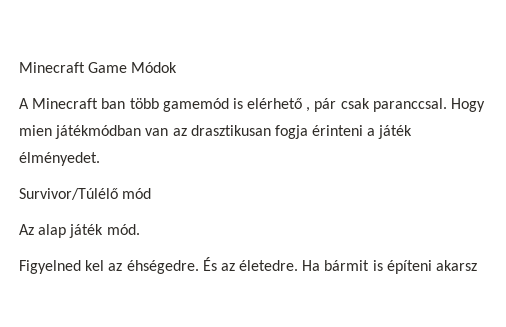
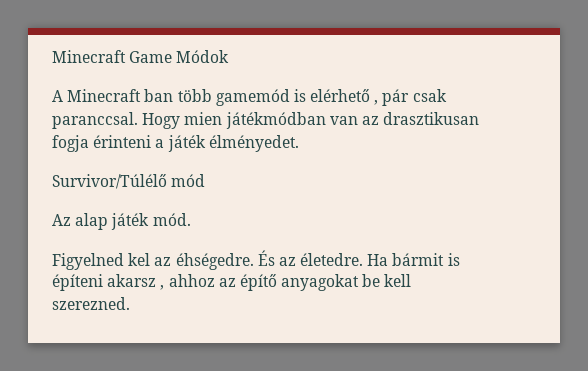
- Ha bármit is építeni akarsz
+ Ha bármit is építeni akarsz , ahhoz az építő anyagokat be kell szerezned.

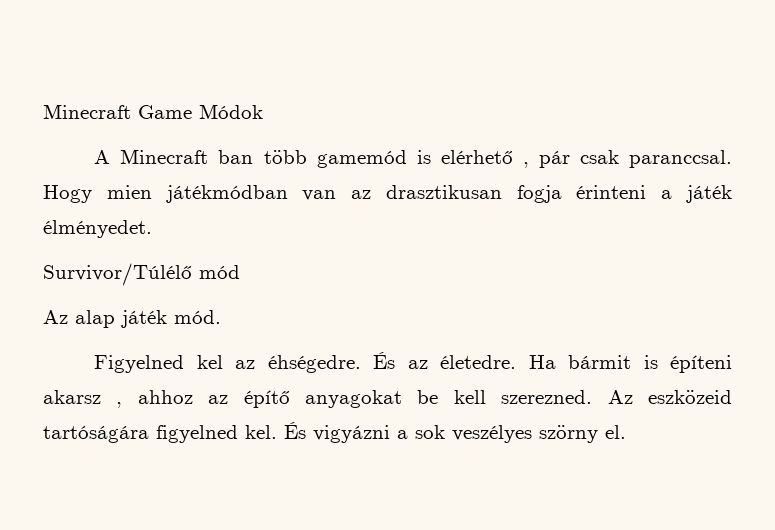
+ Az eszközeid tartóságára figyelned kel. És vigyázni a sok veszélyes szörny el.

